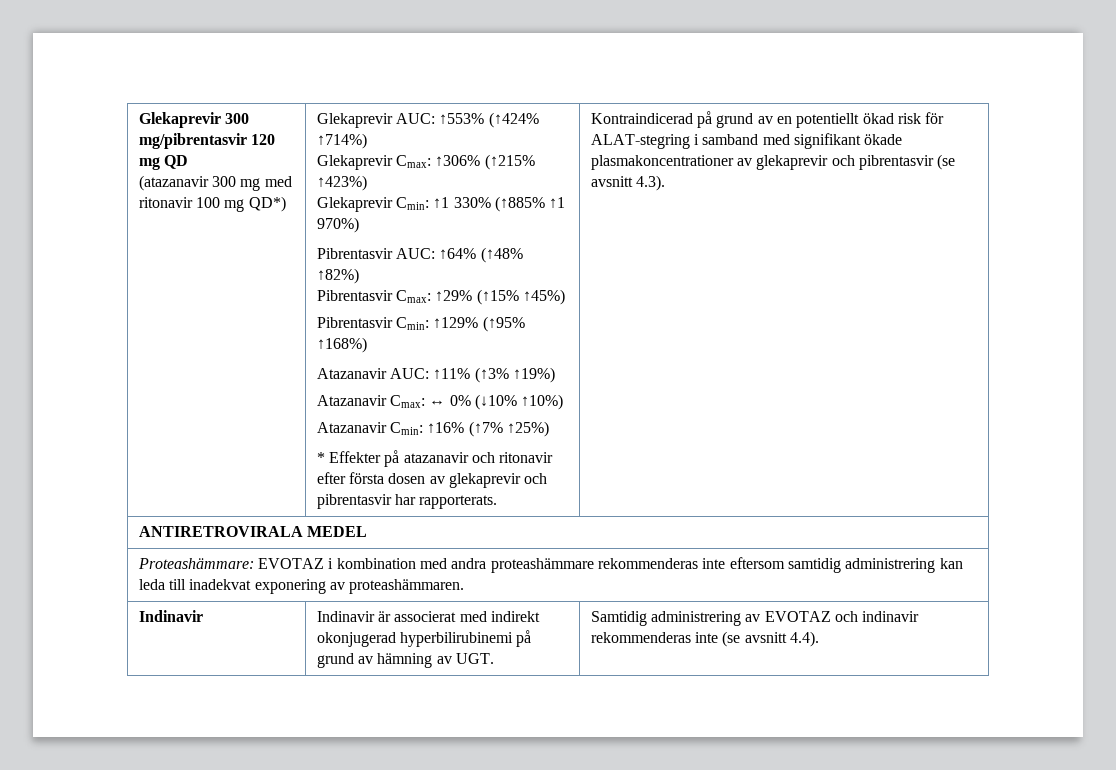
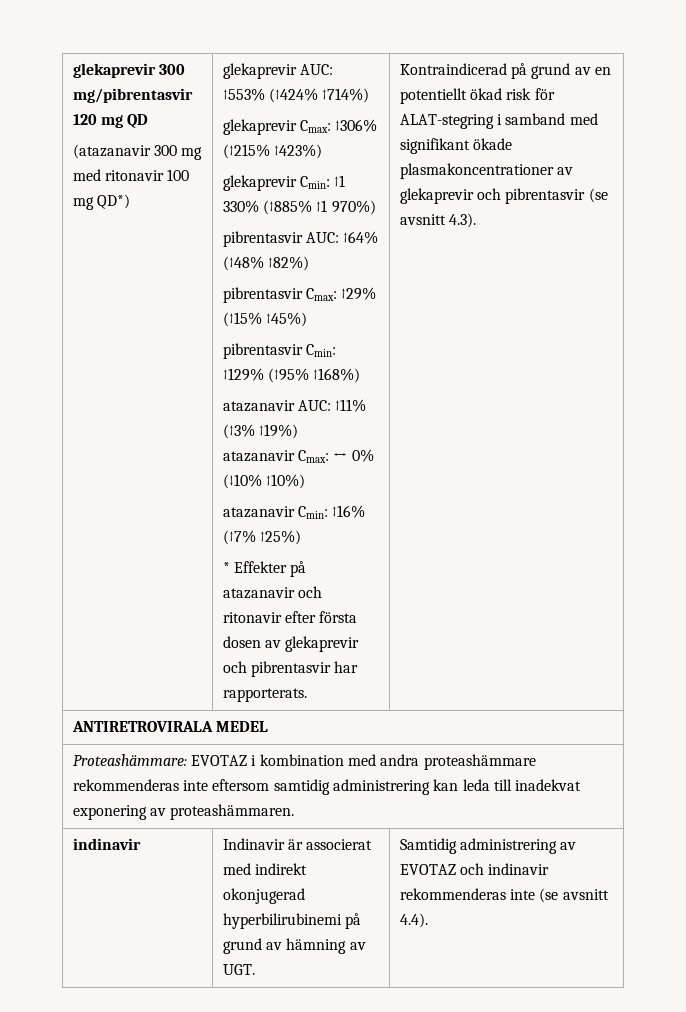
- Glekaprevir 300 mg/pibrentasvir 120 mg QD
+ glekaprevir 300 mg/pibrentasvir 120 mg QD
- Glekaprevir AUC: ↑553% (↑424% ↑714%)
+ glekaprevir AUC: ↑553% (↑424% ↑714%)
- Glekaprevir Cmax: ↑306% (↑215% ↑423%)
+ glekaprevir Cmax: ↑306% (↑215% ↑423%)
- Glekaprevir Cmin: ↑1 330% (↑885% ↑1 970%)
+ glekaprevir Cmin: ↑1 330% (↑885% ↑1 970%)
- Pibrentasvir AUC: ↑64% (↑48% ↑82%)
+ pibrentasvir AUC: ↑64% (↑48% ↑82%)
- Pibrentasvir Cmax: ↑29% (↑15% ↑45%)
+ pibrentasvir Cmax: ↑29% (↑15% ↑45%)
- Pibrentasvir Cmin: ↑129% (↑95% ↑168%)
+ pibrentasvir Cmin: ↑129% (↑95% ↑168%)
- Atazanavir AUC: ↑11% (↑3% ↑19%)
+ atazanavir AUC: ↑11% (↑3% ↑19%)
- Atazanavir Cmax: ↔ 0% (↓10% ↑10%)
+ atazanavir Cmax: ↔ 0% (↓10% ↑10%)
- Atazanavir Cmin: ↑16% (↑7% ↑25%)
+ atazanavir Cmin: ↑16% (↑7% ↑25%)
- Indinavir | Indinavir är associerat med indirekt okonjugerad hyperbilirubinemi på grund av hämning av UGT. | Samtidig administrering av EVOTAZ och indinavir rekommenderas inte (se avsnitt 4.4).
+ indinavir | Indinavir är associerat med indirekt okonjugerad hyperbilirubinemi på grund av hämning av UGT. | Samtidig administrering av EVOTAZ och indinavir rekommenderas inte (se avsnitt 4.4).

